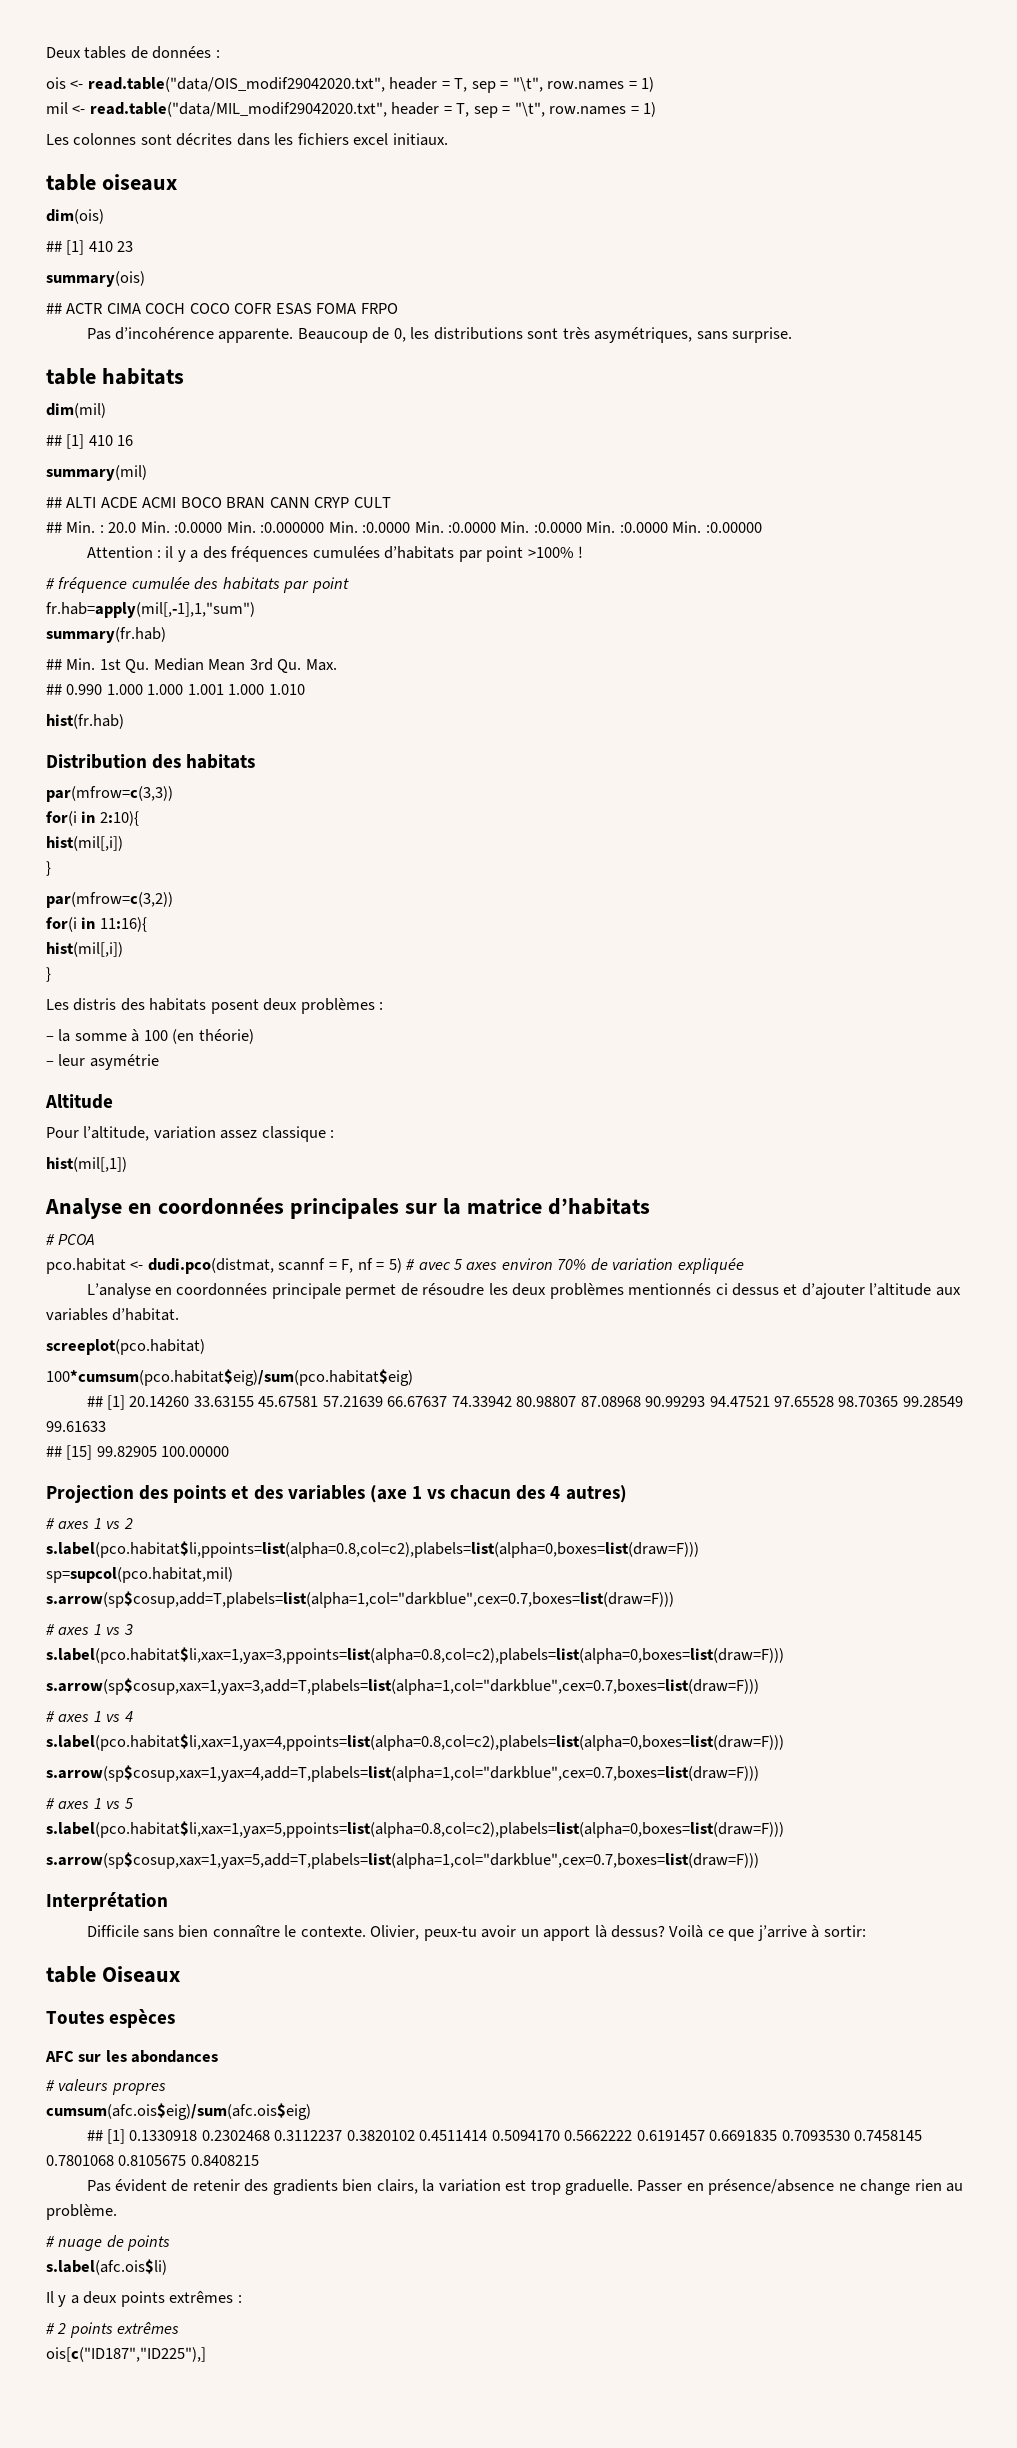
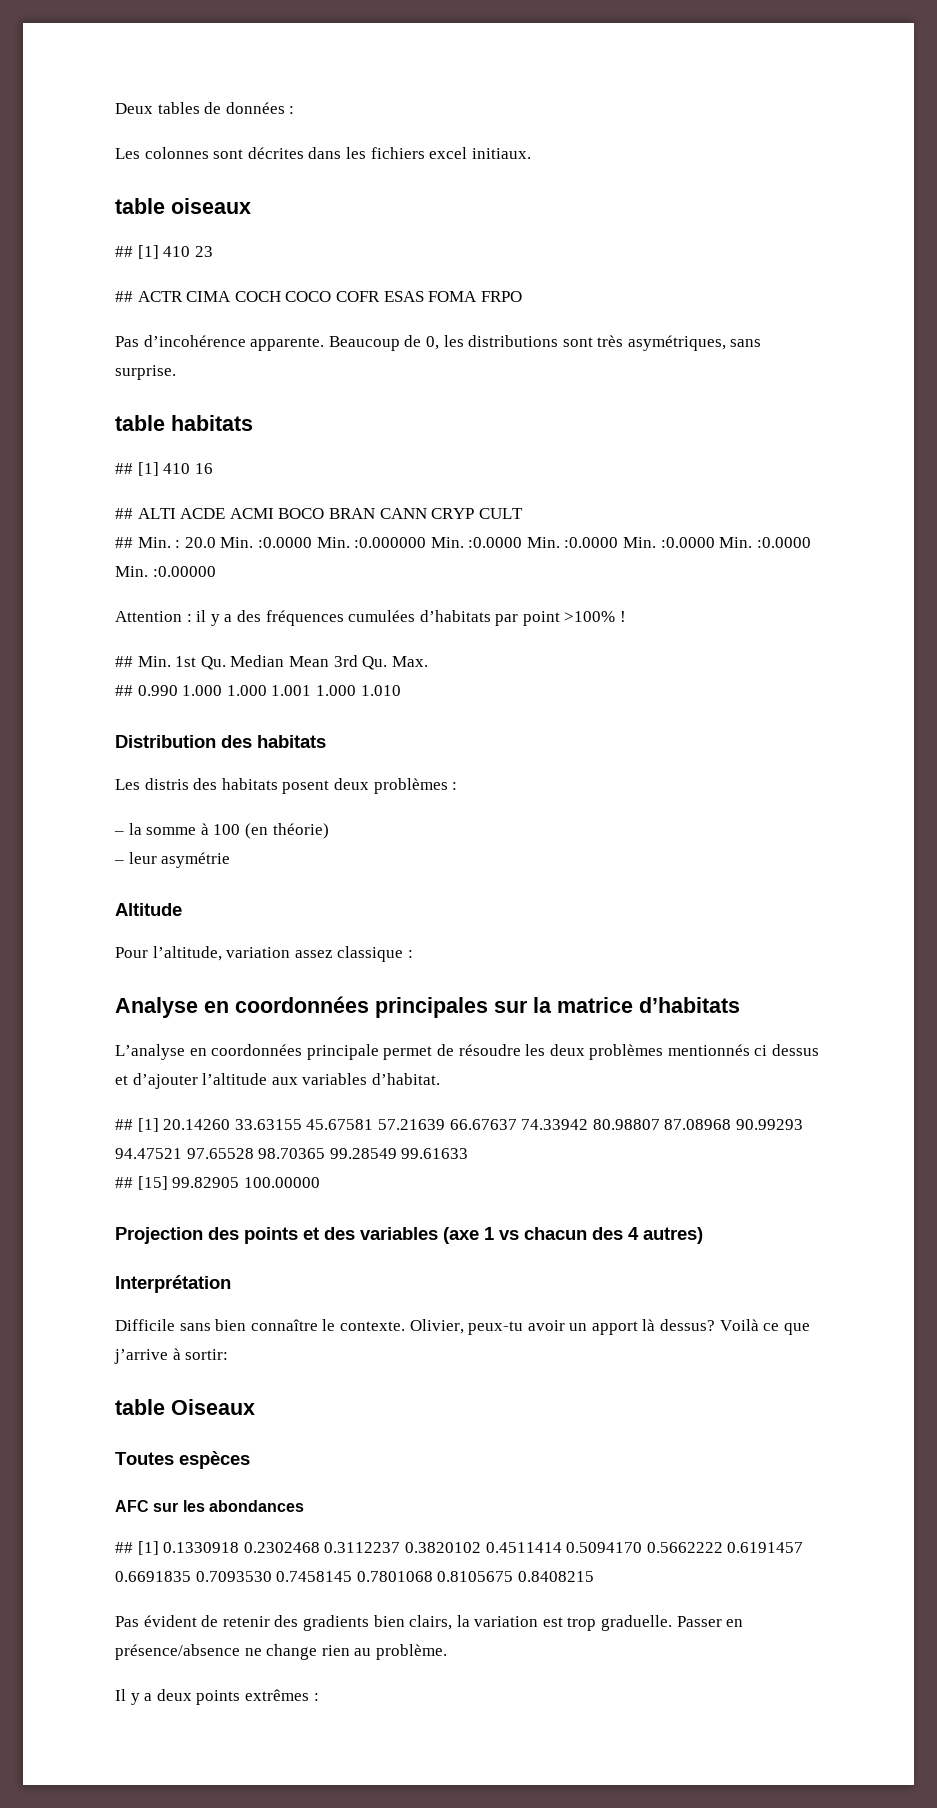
- ois <- read.table("data/OIS_modif29042020.txt", header = T, sep = "\t", row.names = 1)
- mil <- read.table("data/MIL_modif29042020.txt", header = T, sep = "\t", row.names = 1)
- dim(ois)
- summary(ois)
- dim(mil)
- summary(mil)
- # fréquence cumulée des habitats par point
- fr.hab=apply(mil[,-1],1,"sum")
- summary(fr.hab)
- hist(fr.hab)
- par(mfrow=c(3,3))
- for(i in 2:10){
- hist(mil[,i])
- }
- par(mfrow=c(3,2))
- for(i in 11:16){
- hist(mil[,i])
- }
- hist(mil[,1])
- # PCOA
- pco.habitat <- dudi.pco(distmat, scannf = F, nf = 5) # avec 5 axes environ 70% de variation expliquée
- screeplot(pco.habitat)
- 100*cumsum(pco.habitat$eig)/sum(pco.habitat$eig)
- # axes 1 vs 2
- s.label(pco.habitat$li,ppoints=list(alpha=0.8,col=c2),plabels=list(alpha=0,boxes=list(draw=F)))
- sp=supcol(pco.habitat,mil)
- s.arrow(sp$cosup,add=T,plabels=list(alpha=1,col="darkblue",cex=0.7,boxes=list(draw=F)))
- # axes 1 vs 3
- s.label(pco.habitat$li,xax=1,yax=3,ppoints=list(alpha=0.8,col=c2),plabels=list(alpha=0,boxes=list(draw=F)))
- s.arrow(sp$cosup,xax=1,yax=3,add=T,plabels=list(alpha=1,col="darkblue",cex=0.7,boxes=list(draw=F)))
- # axes 1 vs 4
- s.label(pco.habitat$li,xax=1,yax=4,ppoints=list(alpha=0.8,col=c2),plabels=list(alpha=0,boxes=list(draw=F)))
- s.arrow(sp$cosup,xax=1,yax=4,add=T,plabels=list(alpha=1,col="darkblue",cex=0.7,boxes=list(draw=F)))
- # axes 1 vs 5
- s.label(pco.habitat$li,xax=1,yax=5,ppoints=list(alpha=0.8,col=c2),plabels=list(alpha=0,boxes=list(draw=F)))
- s.arrow(sp$cosup,xax=1,yax=5,add=T,plabels=list(alpha=1,col="darkblue",cex=0.7,boxes=list(draw=F)))
- # valeurs propres
- cumsum(afc.ois$eig)/sum(afc.ois$eig)
- # nuage de points
- s.label(afc.ois$li)
- # 2 points extrêmes
- ois[c("ID187","ID225"),]

